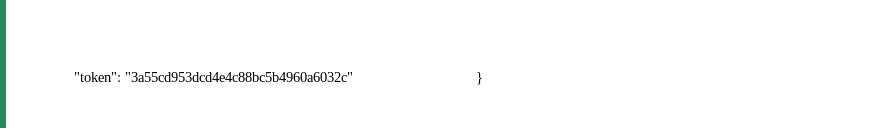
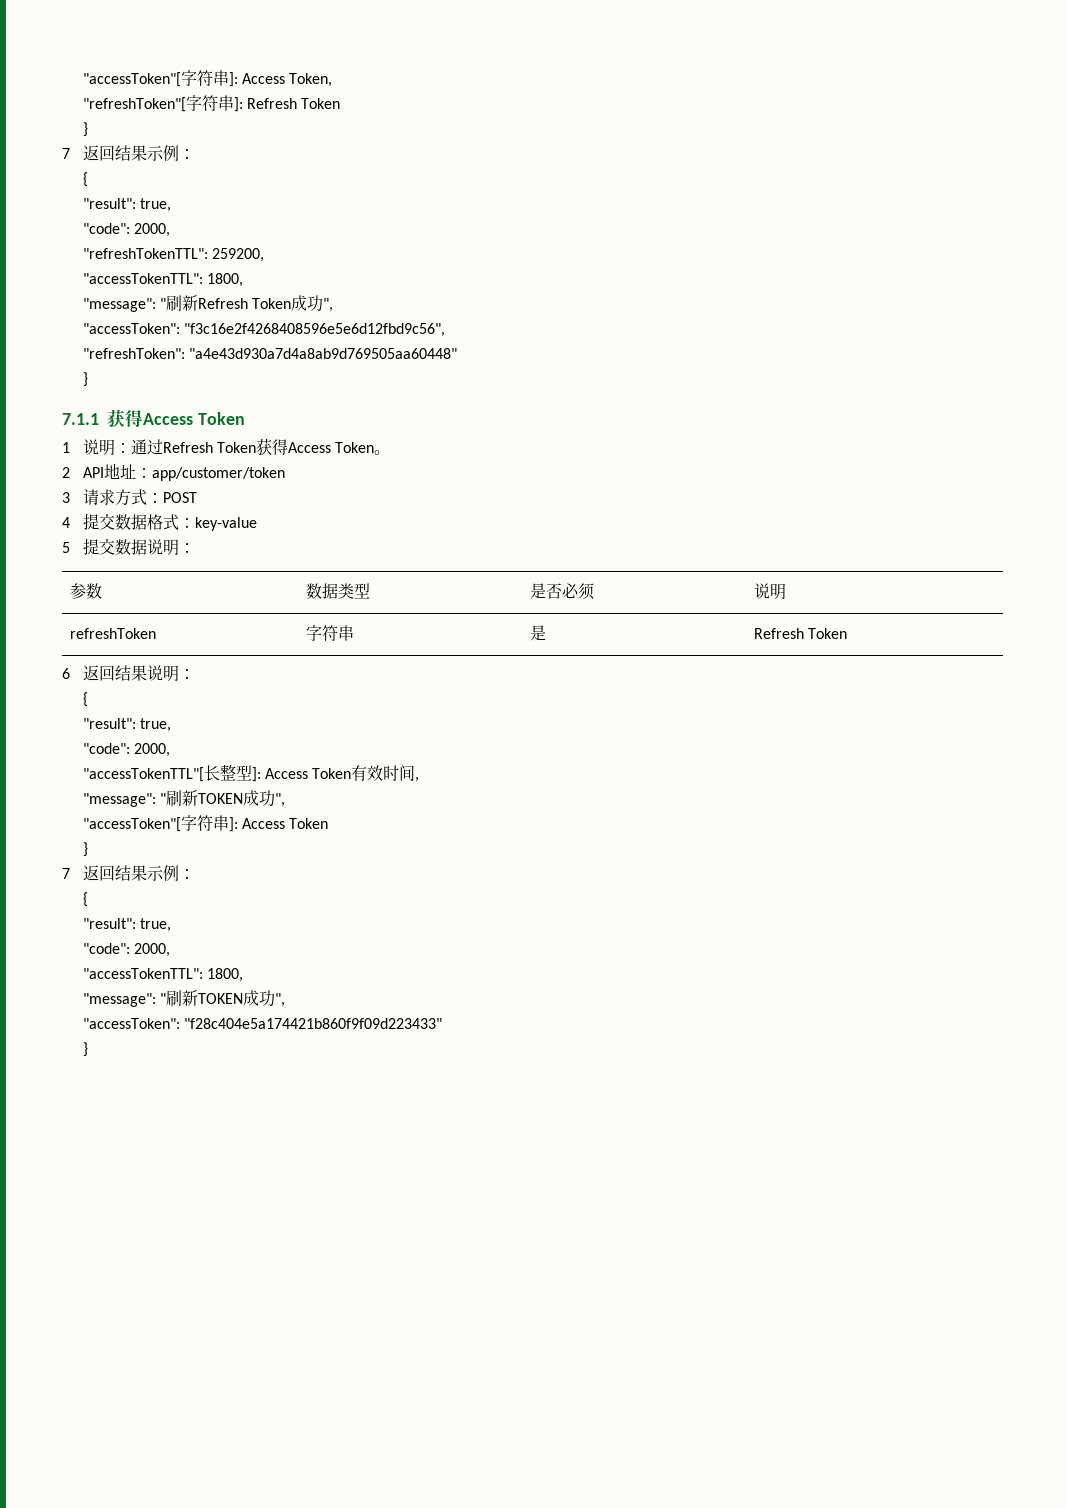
- "token": "3a55cd953dcd4e4c88bc5b4960a6032c"
+ "accessToken"[字符串]: Access Token,
+ "refreshToken"[字符串]: Refresh Token
+ }
+ 7返回结果示例：
+ {
+ "result": true,
+ "code": 2000,
+ "refreshTokenTTL": 259200,
+ "accessTokenTTL": 1800,
+ "message": "刷新Refresh Token成功",
+ "accessToken": "f3c16e2f4268408596e5e6d12fbd9c56",
+ "refreshToken": "a4e43d930a7d4a8ab9d769505aa60448"
+ }
+ 7.1.1获得Access Token
+ 1说明：通过Refresh Token获得Access Token。
+ 2 API地址：app/customer/token
+ 3请求方式：POST
+ 4提交数据格式：key-value
+ 5提交数据说明：
+ 参数 | 数据类型 | 是否必须 | 说明
+ refreshToken | 字符串 | 是 | Refresh Token
+ 6返回结果说明：
+ {
+ "result": true,
+ "code": 2000,
+ "accessTokenTTL"[长整型]: Access Token有效时间,
+ "message": "刷新TOKEN成功",
+ "accessToken"[字符串]: Access Token
+ }
+ 7返回结果示例：
+ {
+ "result": true,
+ "code": 2000,
+ "accessTokenTTL": 1800,
+ "message": "刷新TOKEN成功",
+ "accessToken": "f28c404e5a174421b860f9f09d223433"

